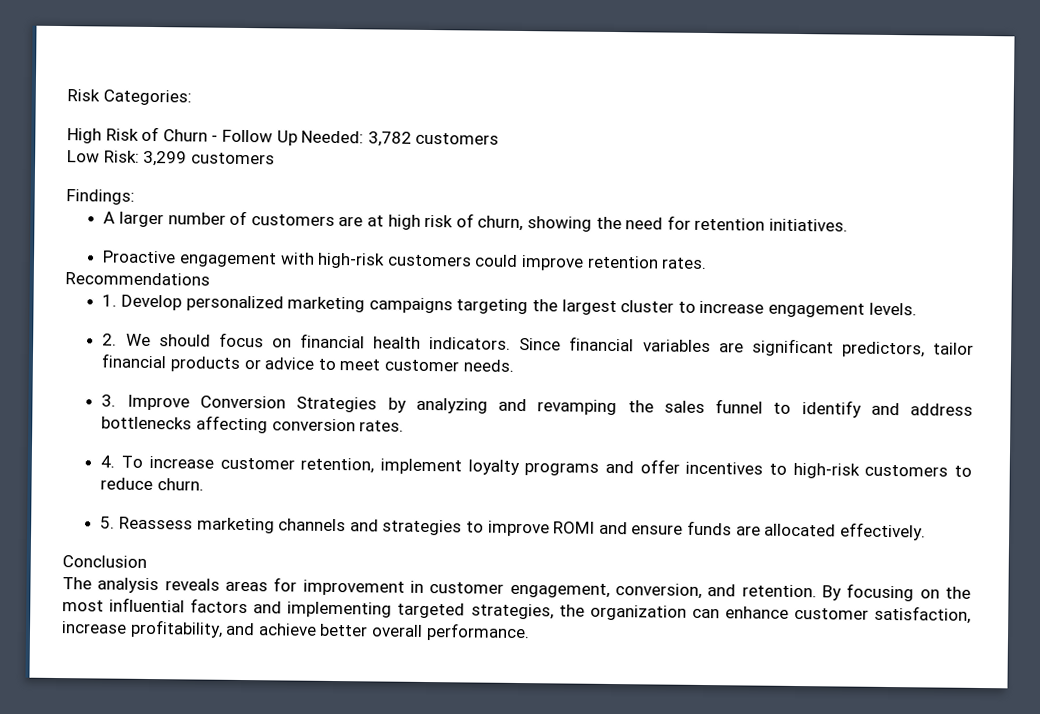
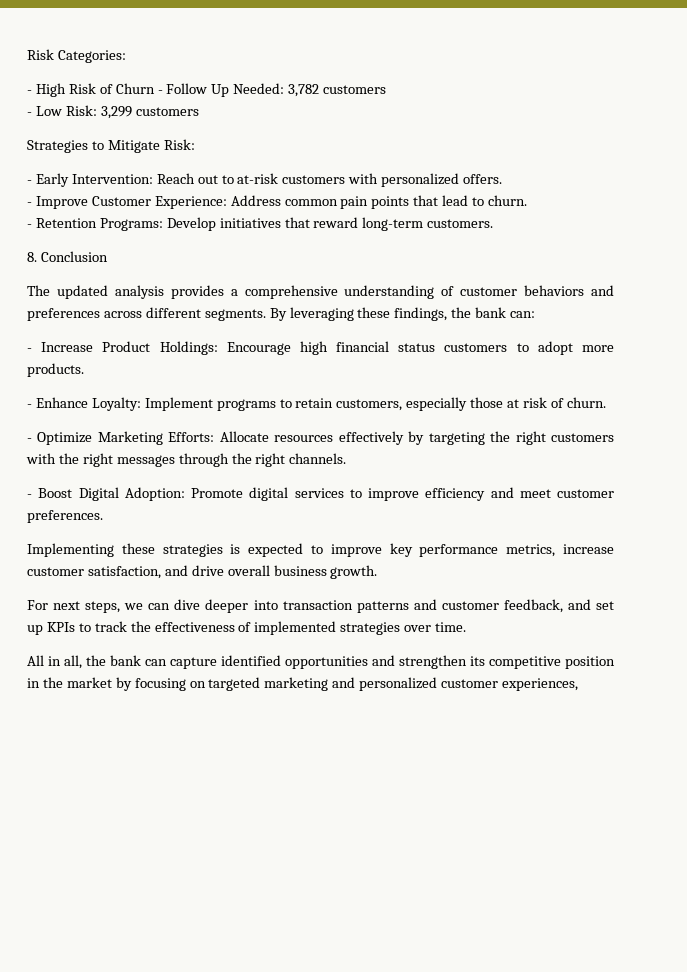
- High Risk of Churn - Follow Up Needed: 3,782 customers
+ - High Risk of Churn - Follow Up Needed: 3,782 customers
- Low Risk: 3,299 customers
+ - Low Risk: 3,299 customers
- Findings:
- A larger number of customers are at high risk of churn, showing the need for retention initiatives.
- Proactive engagement with high-risk customers could improve retention rates.
- Recommendations
- 1. Develop personalized marketing campaigns targeting the largest cluster to increase engagement levels.
- 2. We should focus on financial health indicators. Since financial variables are significant predictors, tailor financial products or advice to meet customer needs.
- 3. Improve Conversion Strategies by analyzing and revamping the sales funnel to identify and address bottlenecks affecting conversion rates.
- 4. To increase customer retention, implement loyalty programs and offer incentives to high-risk customers to reduce churn.
- 5. Reassess marketing channels and strategies to improve ROMI and ensure funds are allocated effectively.
- Conclusion
- The analysis reveals areas for improvement in customer engagement, conversion, and retention. By focusing on the most influential factors and implementing targeted strategies, the organization can enhance customer satisfaction, increase profitability, and achieve better overall performance.
+ Strategies to Mitigate Risk:
+ - Early Intervention: Reach out to at-risk customers with personalized offers.
+ - Improve Customer Experience: Address common pain points that lead to churn.
+ - Retention Programs: Develop initiatives that reward long-term customers.
+ 8. Conclusion
+ The updated analysis provides a comprehensive understanding of customer behaviors and preferences across different segments. By leveraging these findings, the bank can:
+ - Increase Product Holdings: Encourage high financial status customers to adopt more products.
+ - Enhance Loyalty: Implement programs to retain customers, especially those at risk of churn.
+ - Optimize Marketing Efforts: Allocate resources effectively by targeting the right customers with the right messages through the right channels.
+ - Boost Digital Adoption: Promote digital services to improve efficiency and meet customer preferences.
+ Implementing these strategies is expected to improve key performance metrics, increase customer satisfaction, and drive overall business growth.
+ For next steps, we can dive deeper into transaction patterns and customer feedback, and set up KPIs to track the effectiveness of implemented strategies over time.
+ All in all, the bank can capture identified opportunities and strengthen its competitive position in the market by focusing on targeted marketing and personalized customer experiences,

